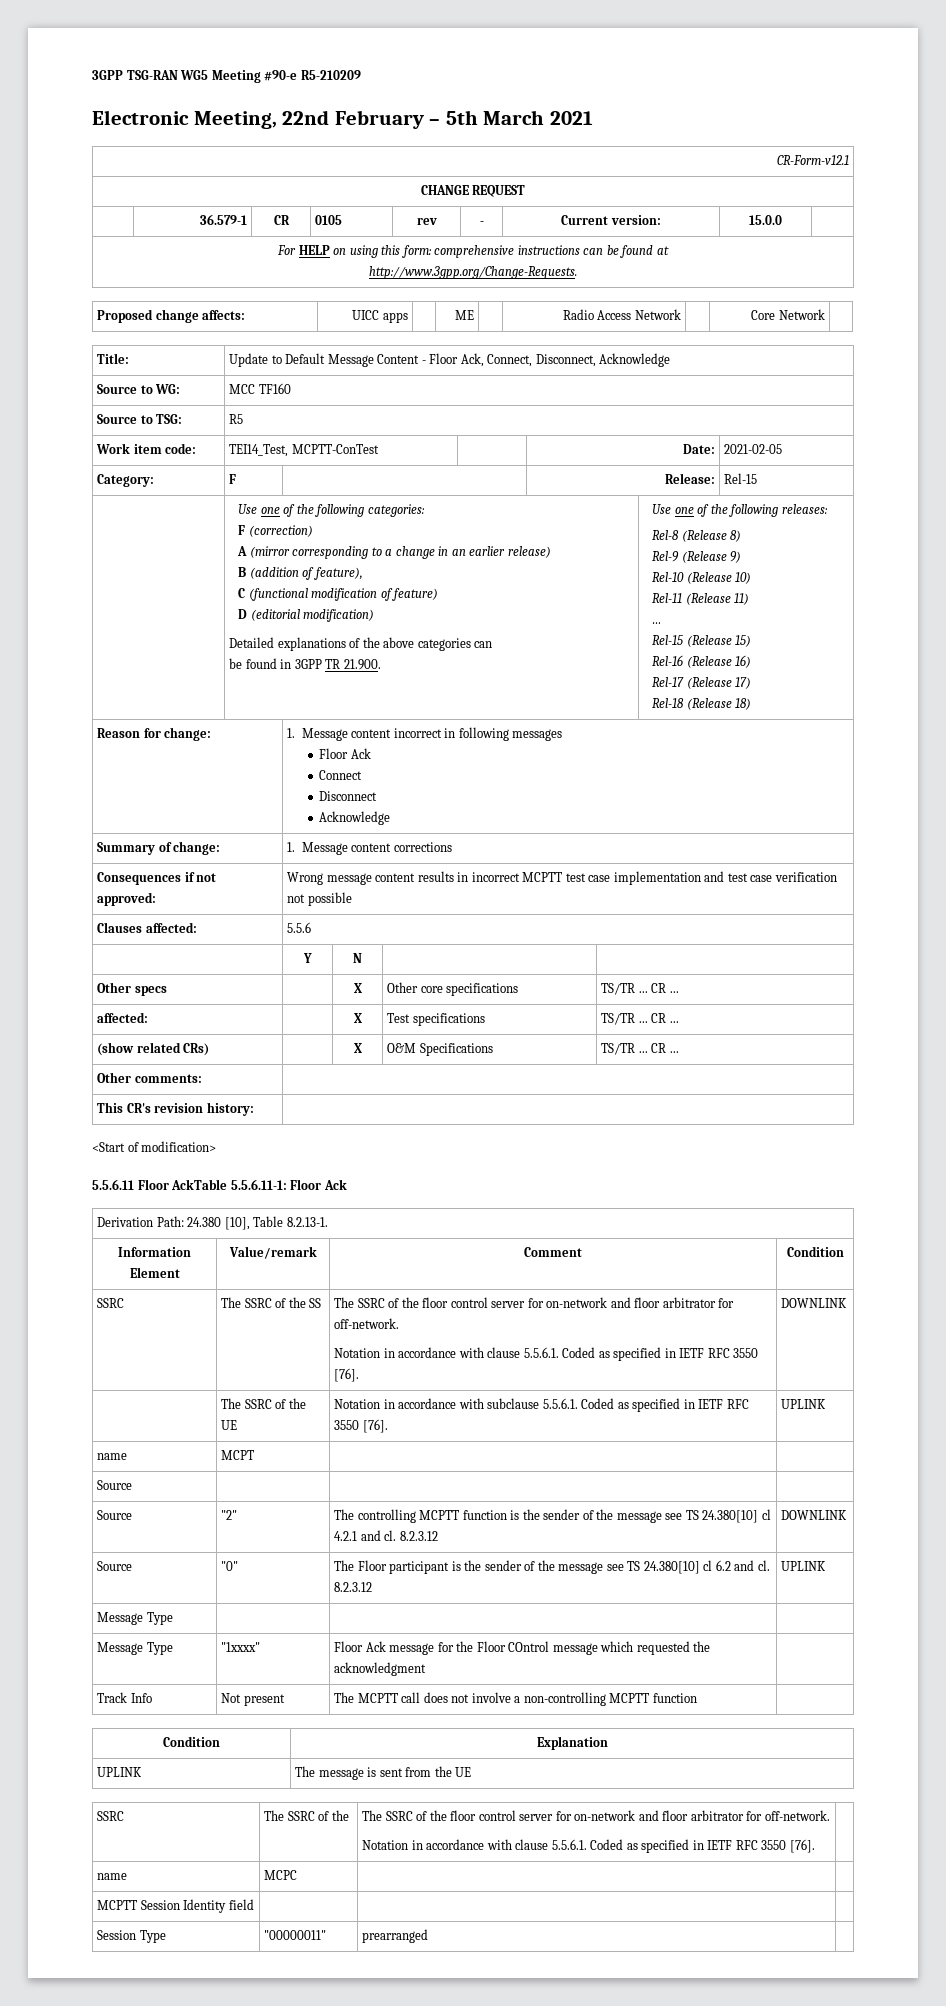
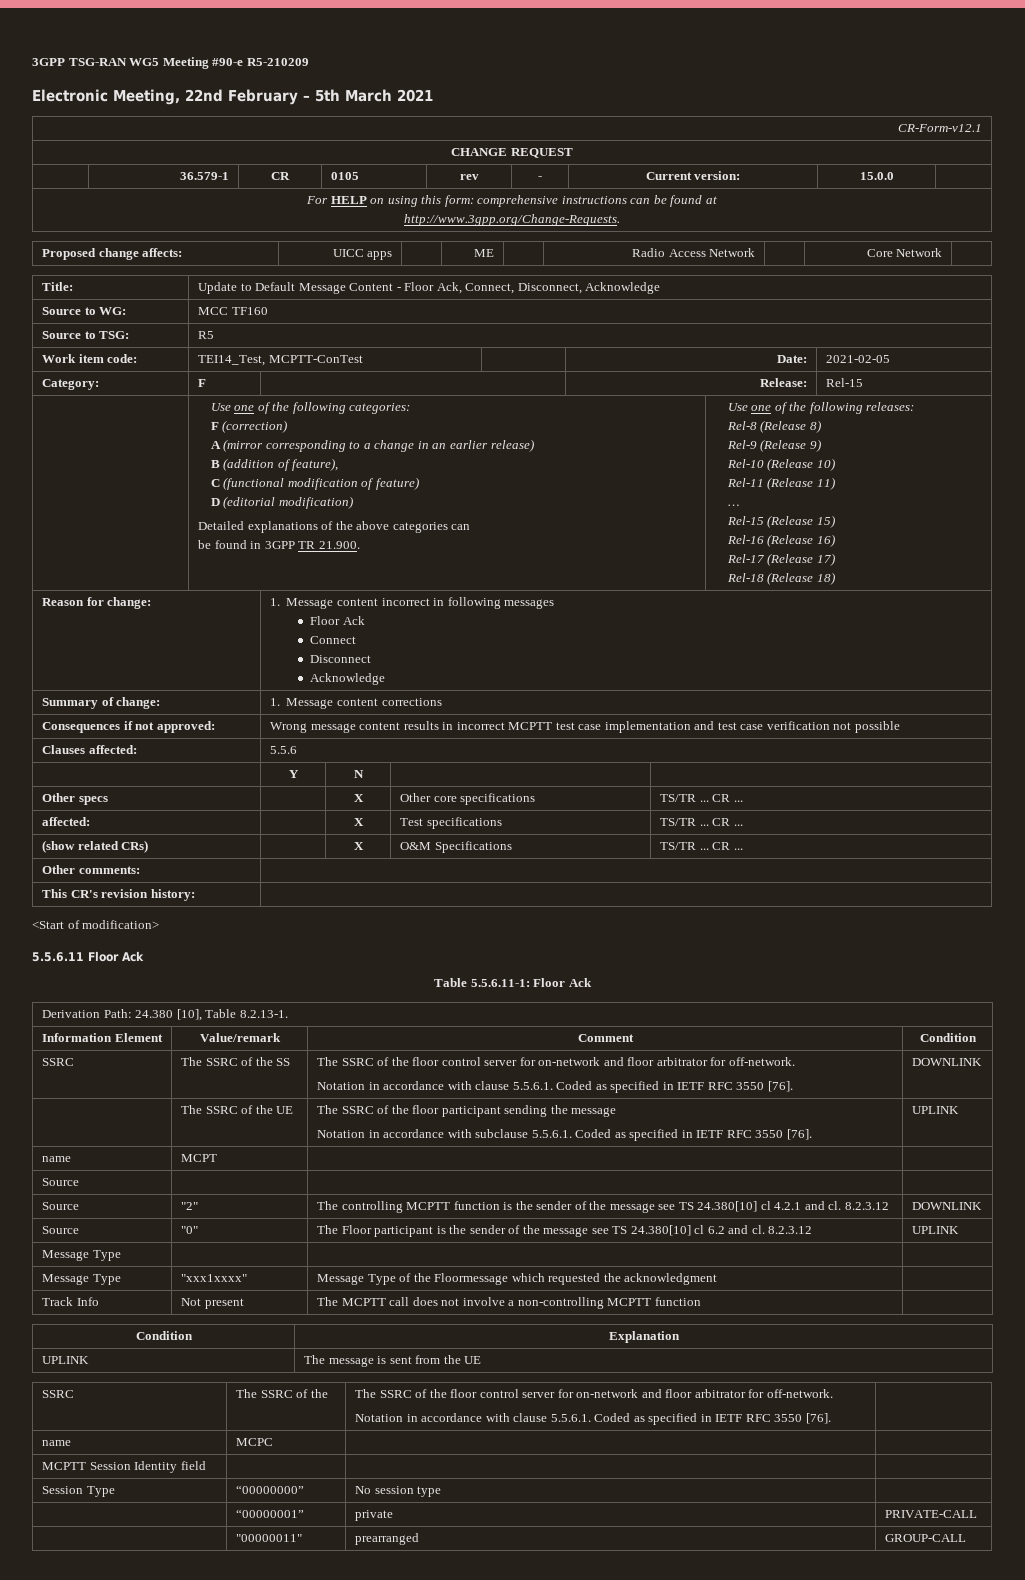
- 5.5.6.11 Floor AckTable 5.5.6.11-1: Floor Ack
+ 5.5.6.11 Floor Ack
+ Table 5.5.6.11-1: Floor Ack
- | The SSRC of the UE | Notation in accordance with subclause 5.5.6.1. Coded as specified in IETF RFC 3550 [76]. | UPLINK
+ | The SSRC of the UE | The SSRC of the floor participant sending the message
+ Notation in accordance with subclause 5.5.6.1. Coded as specified in IETF RFC 3550 [76]. | UPLINK
- Message Type | "1xxxx" | Floor Ack message for the Floor COntrol message which requested the acknowledgment |
+ Message Type | "xxx1xxxx" | Message Type of the Floormessage which requested the acknowledgment |
- Session Type | "00000011" | prearranged |
+ Session Type | “00000000” | No session type |
+ | “00000001” | private | PRIVATE-CALL
+ | "00000011" | prearranged | GROUP-CALL

